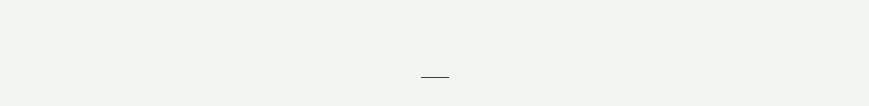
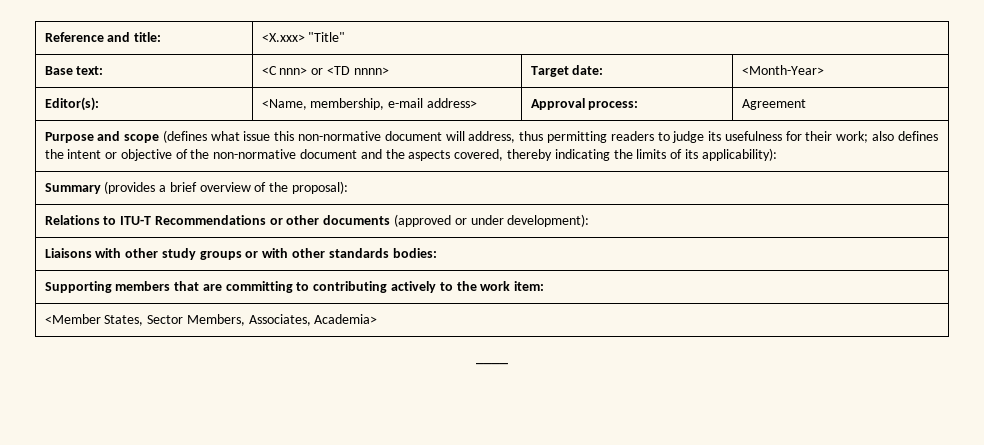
+ Reference and title: | <X.xxx> "Title"
+ Base text: | <C nnn> or <TD nnnn> | Target date: | <Month-Year>
+ Editor(s): | <Name, membership, e-mail address> | Approval process: | Agreement
+ Purpose and scope (defines what issue this non-normative document will address, thus permitting readers to judge its usefulness for their work; also defines the intent or objective of the non-normative document and the aspects covered, thereby indicating the limits of its applicability):
+ Summary (provides a brief overview of the proposal):
+ Relations to ITU-T Recommendations or other documents (approved or under development):
+ Liaisons with other study groups or with other standards bodies:
+ Supporting members that are committing to contributing actively to the work item:
+ <Member States, Sector Members, Associates, Academia>

